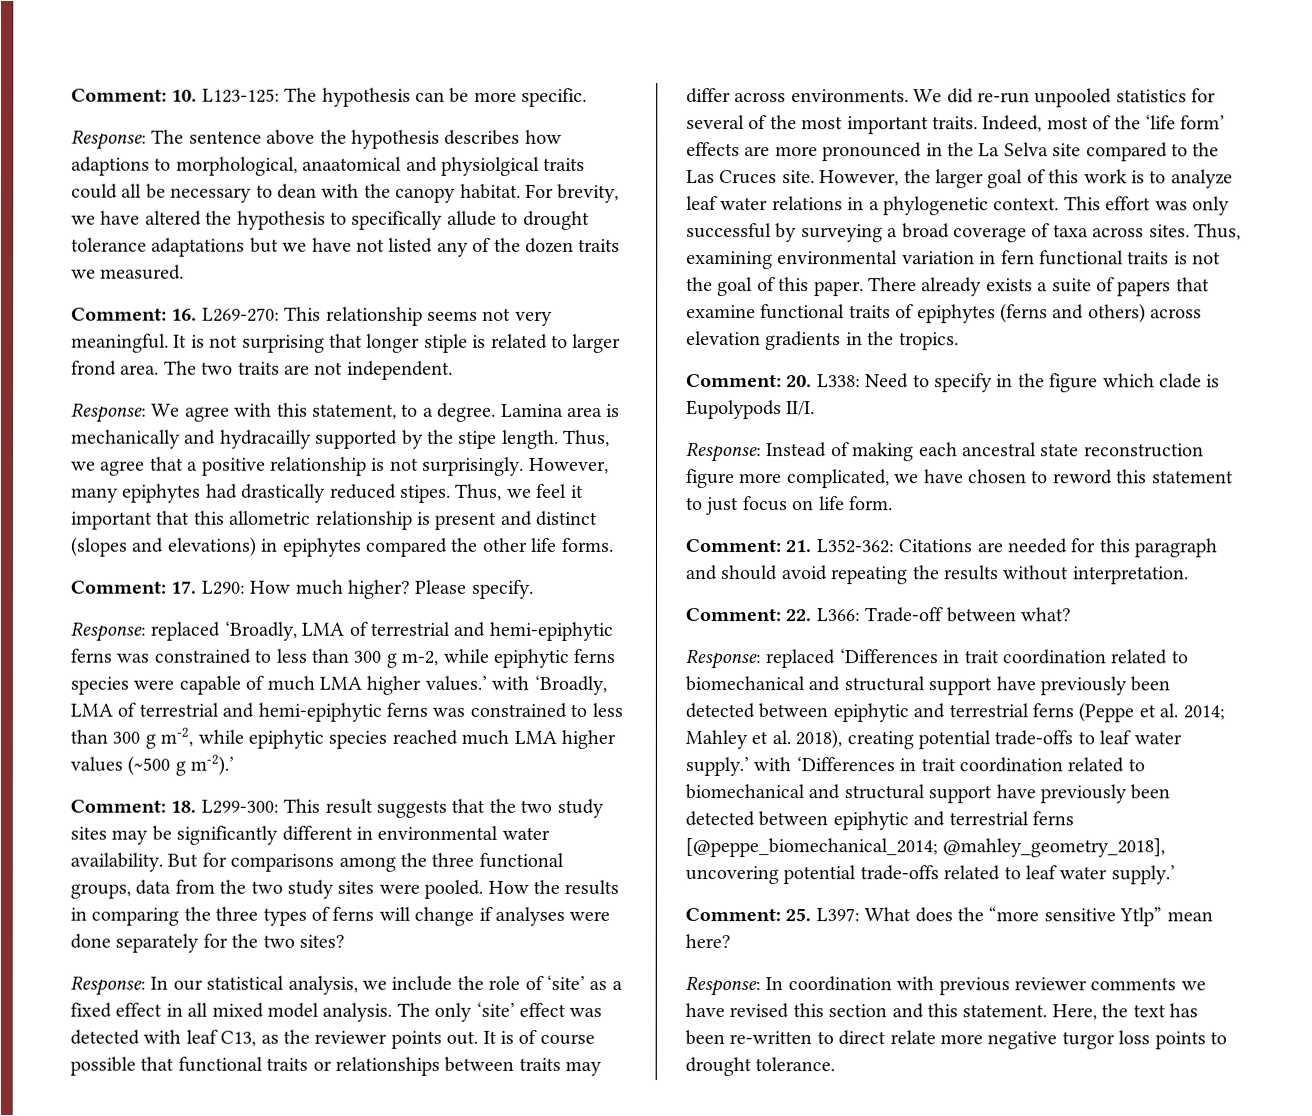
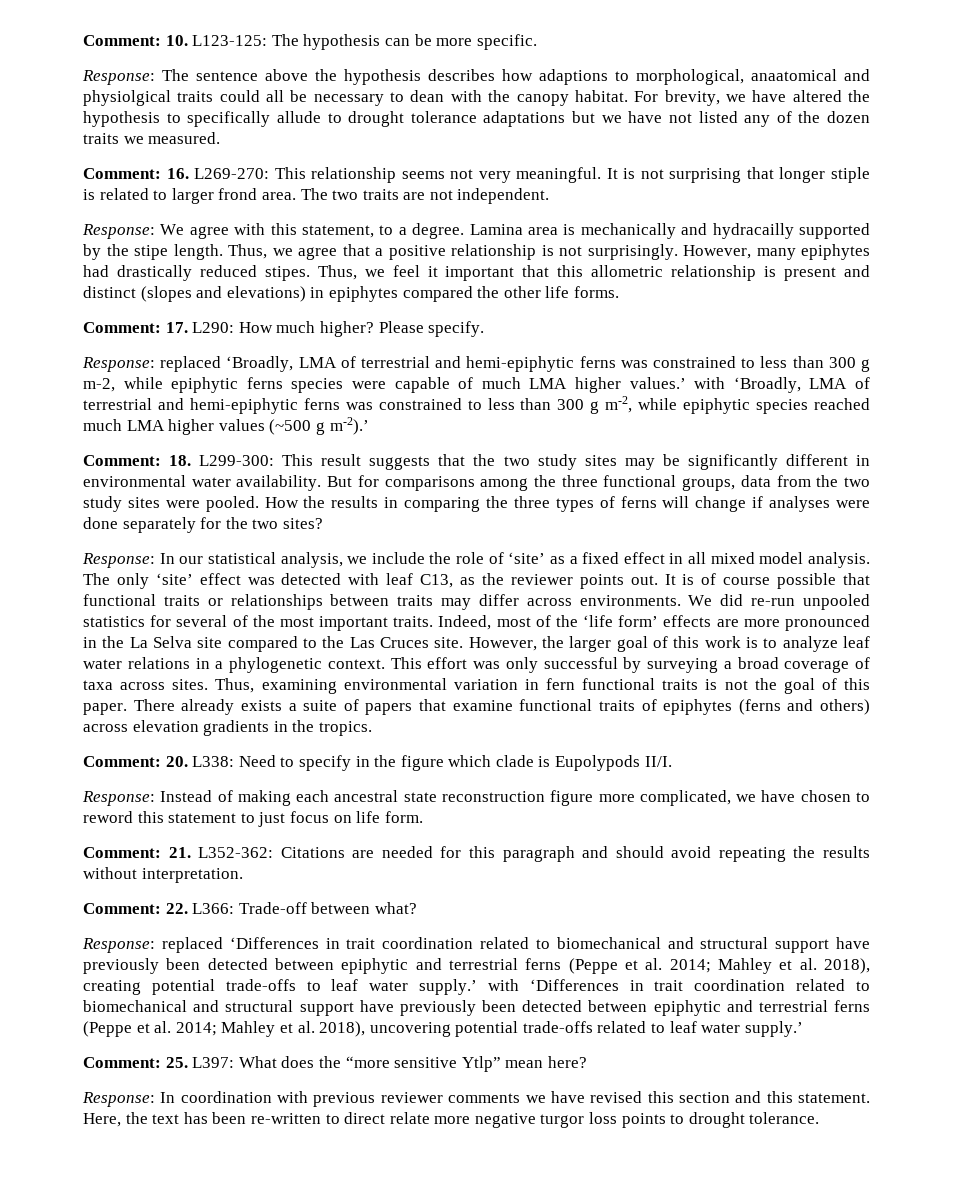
- Mahley et al. 2018), creating potential trade-offs to leaf water supply.’ with ‘Differences in trait coordination related to biomechanical and structural support have previously been detected between epiphytic and terrestrial ferns [@peppe_biomechanical_2014; @mahley_geometry_2018], uncovering potential trade-offs related to leaf water supply.’
+ Mahley et al. 2018), creating potential trade-offs to leaf water supply.’ with ‘Differences in trait coordination related to biomechanical and structural support have previously been detected between epiphytic and terrestrial ferns (Peppe et al. 2014; Mahley et al. 2018), uncovering potential trade-offs related to leaf water supply.’

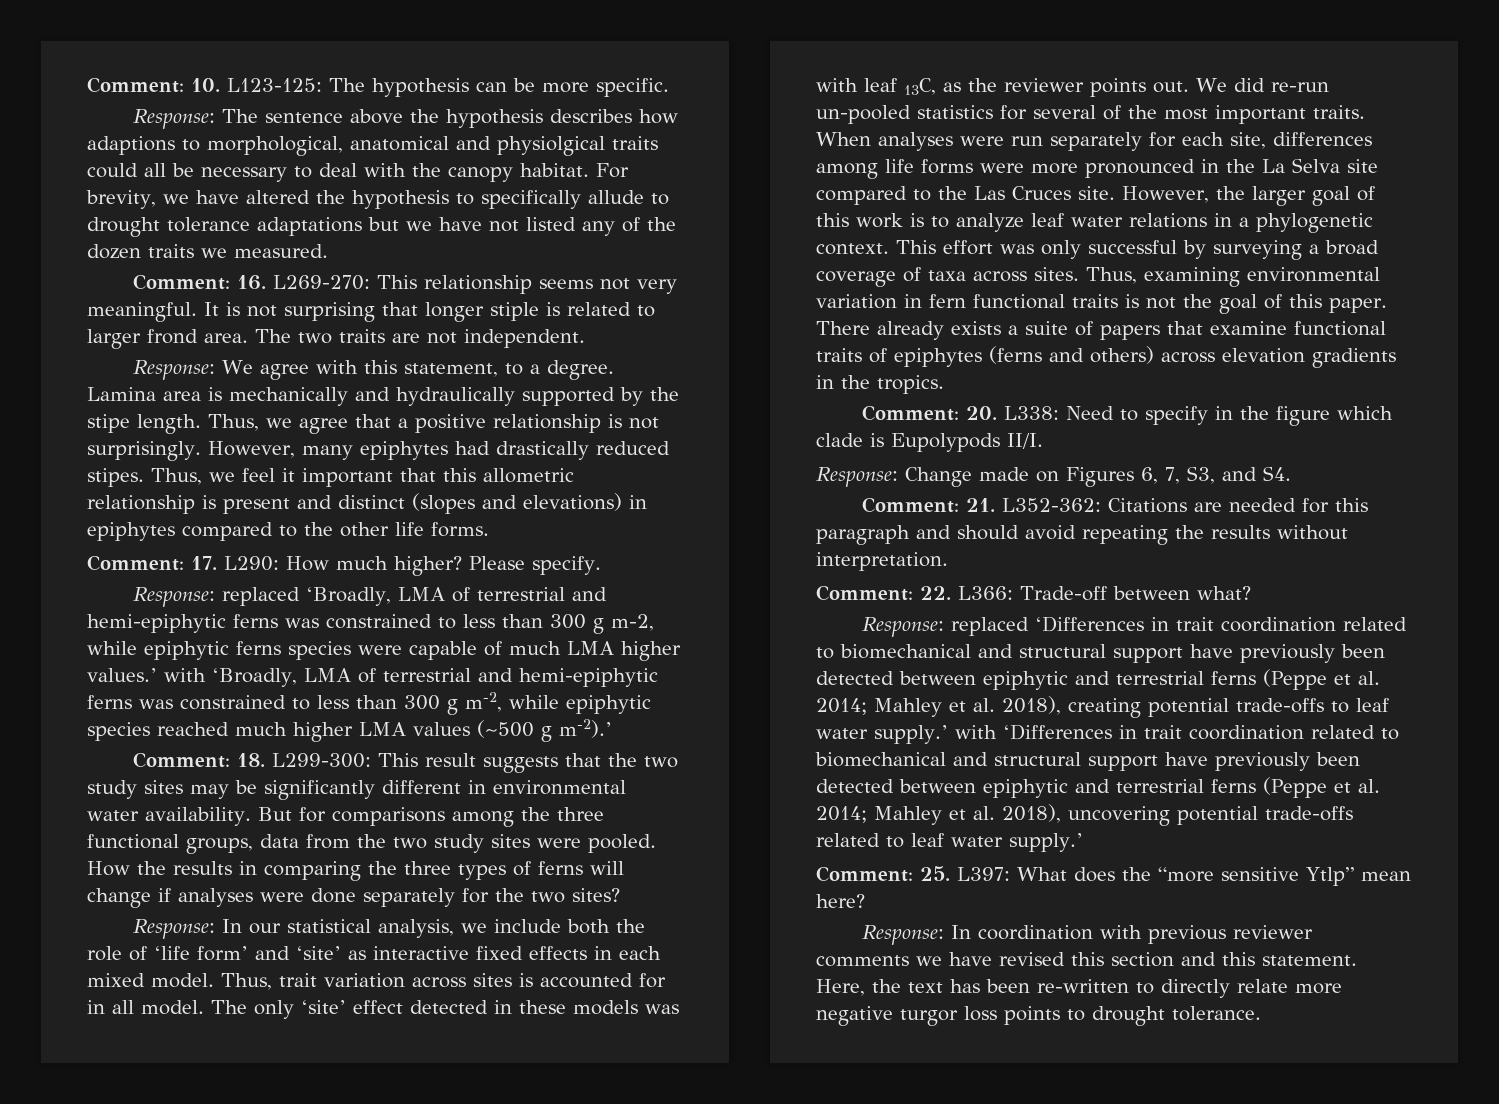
- Response: The sentence above the hypothesis describes how adaptions to morphological, anaatomical and physiolgical traits could all be necessary to dean with the canopy habitat.
+ Response: The sentence above the hypothesis describes how adaptions to morphological, anatomical and physiolgical traits could all be necessary to deal with the canopy habitat.
- Lamina area is mechanically and hydracailly supported by the stipe length.
+ Lamina area is mechanically and hydraulically supported by the stipe length.
- Thus, we feel it important that this allometric relationship is present and distinct (slopes and elevations) in epiphytes compared the other life forms.
+ Thus, we feel it important that this allometric relationship is present and distinct (slopes and elevations) in epiphytes compared to the other life forms.
- Response: replaced ‘Broadly, LMA of terrestrial and hemi-epiphytic ferns was constrained to less than 300 g m-2, while epiphytic ferns species were capable of much LMA higher values.’ with ‘Broadly, LMA of terrestrial and hemi-epiphytic ferns was constrained to less than 300 g m-2, while epiphytic species reached much LMA higher values (~500 g m-2).’
+ Response: replaced ‘Broadly, LMA of terrestrial and hemi-epiphytic ferns was constrained to less than 300 g m-2, while epiphytic ferns species were capable of much LMA higher values.’ with ‘Broadly, LMA of terrestrial and hemi-epiphytic ferns was constrained to less than 300 g m-2, while epiphytic species reached much higher LMA values (~500 g m-2).’
- Response: In our statistical analysis, we include the role of ‘site’ as a fixed effect in all mixed model analysis. The only ‘site’ effect was detected with leaf C13, as the reviewer points out.
+ Response: In our statistical analysis, we include both the role of ‘life form’ and ‘site’ as interactive fixed effects in each mixed model. Thus, trait variation across sites is accounted for in all model. The only ‘site’ effect detected in these models was with leaf 13C, as the reviewer points out.
- It is of course possible that functional traits or relationships between traits may differ across environments.
- We did re-run unpooled statistics for several of the most important traits.
+ We did re-run un-pooled statistics for several of the most important traits.
- Indeed, most of the ‘life form’ effects are more pronounced in the La Selva site compared to the Las Cruces site.
+ When analyses were run separately for each site, differences among life forms were more pronounced in the La Selva site compared to the Las Cruces site.
- Response: Instead of making each ancestral state reconstruction figure more complicated, we have chosen to reword this statement to just focus on life form.
+ Response: Change made on Figures 6, 7, S3, and S4.
- Here, the text has been re-written to direct relate more negative turgor loss points to drought tolerance.
+ Here, the text has been re-written to directly relate more negative turgor loss points to drought tolerance.

